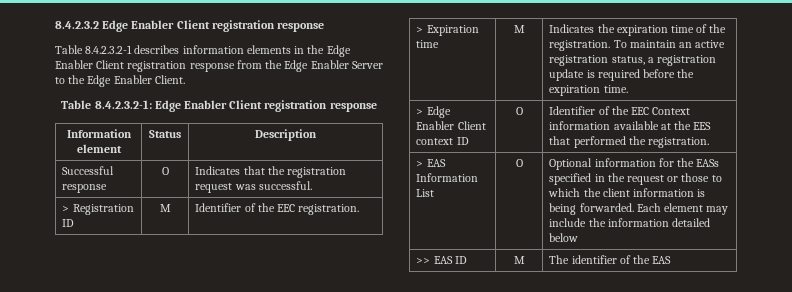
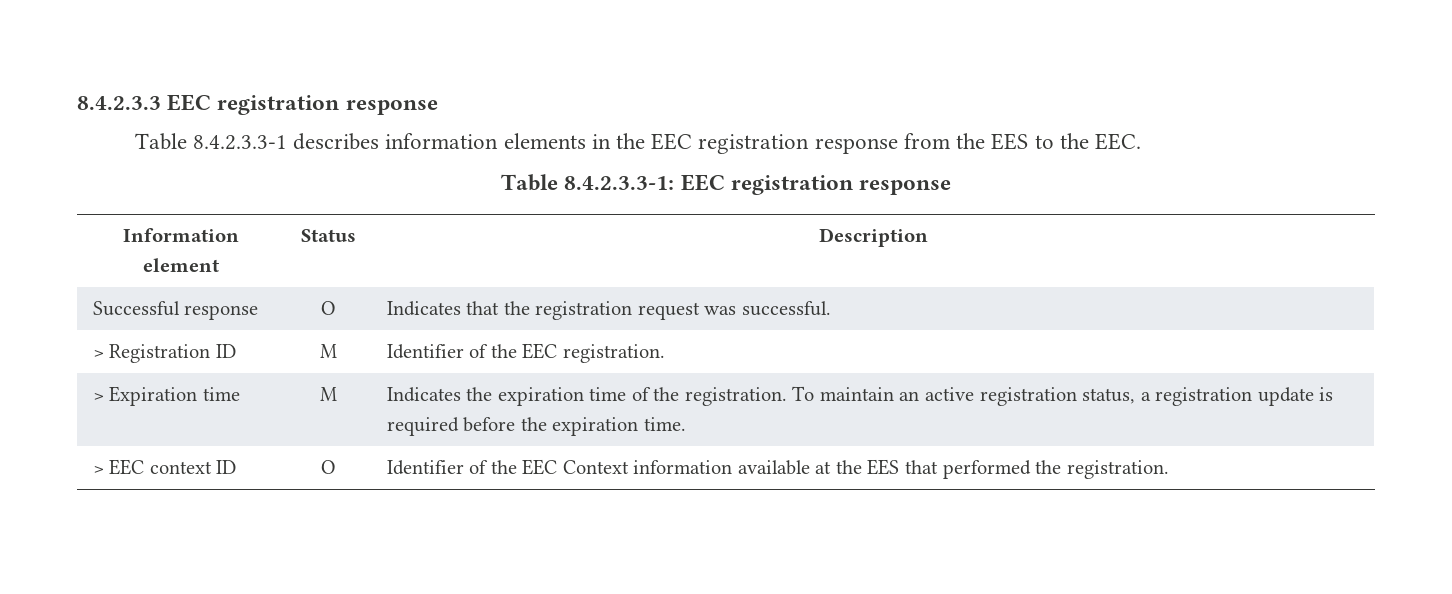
- 8.4.2.3.2 Edge Enabler Client registration response
+ 8.4.2.3.3 EEC registration response
- Table 8.4.2.3.2-1 describes information elements in the Edge Enabler Client registration response from the Edge Enabler Server to the Edge Enabler Client.
- Table 8.4.2.3.2-1: Edge Enabler Client registration response
+ Table 8.4.2.3.3-1 describes information elements in the EEC registration response from the EES to the EEC.
+ Table 8.4.2.3.3-1: EEC registration response
- > Edge Enabler Client context ID | O | Identifier of the EEC Context information available at the EES that performed the registration.
+ > EEC context ID | O | Identifier of the EEC Context information available at the EES that performed the registration.
- > EAS Information List | O | Optional information for the EASs specified in the request or those to which the client information is being forwarded. Each element may include the information detailed below
- >> EAS ID | M | The identifier of the EAS

